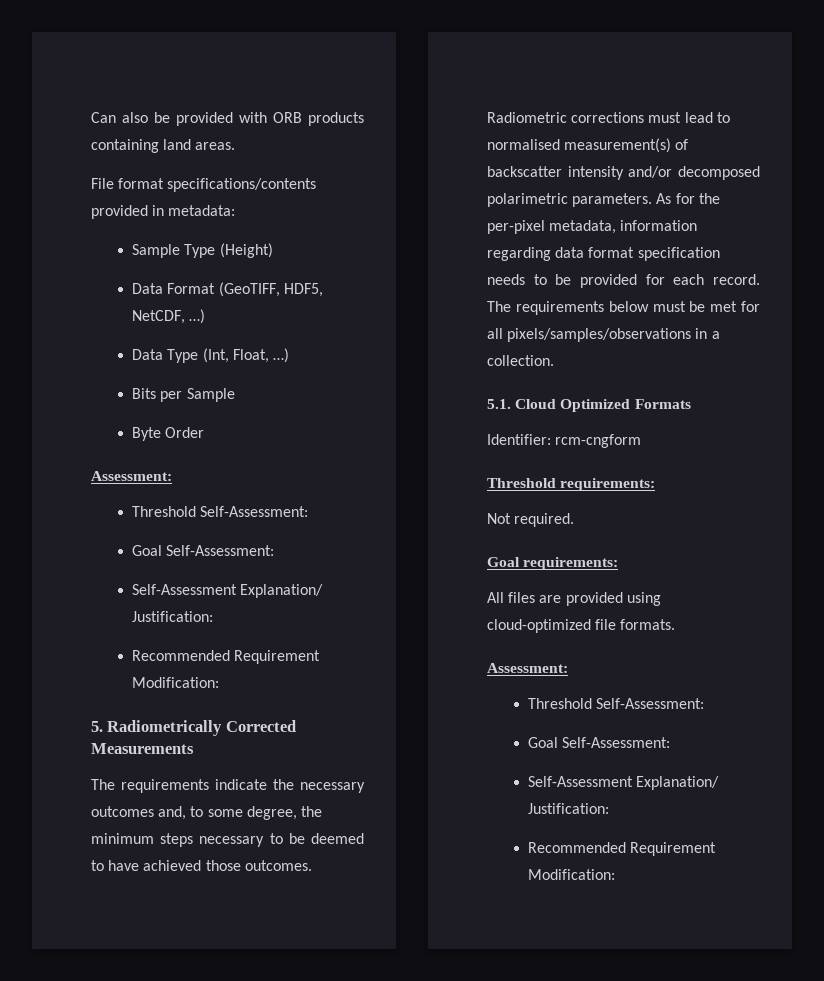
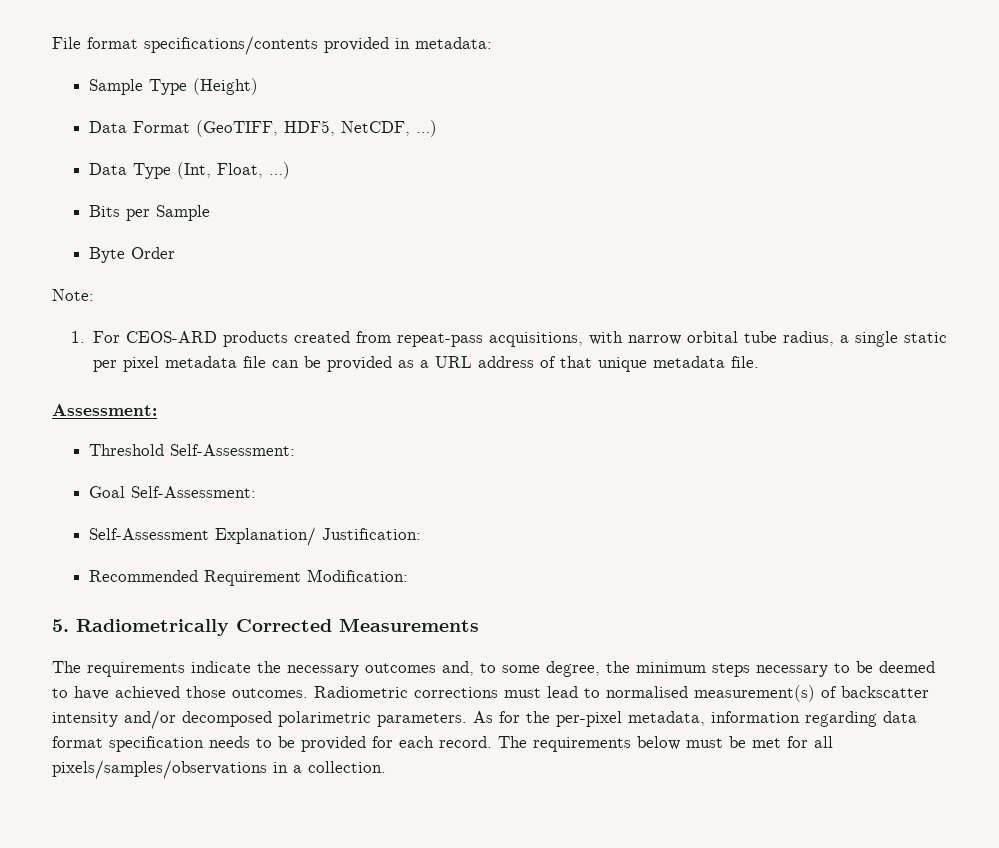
- Can also be provided with ORB products containing land areas.
+ Note:
+ 1. For CEOS-ARD products created from repeat-pass acquisitions, with narrow orbital tube radius, a single static per pixel metadata file can be provided as a URL address of that unique metadata file.
- 5.1. Cloud Optimized Formats
- Identifier: rcm-cngform
- Threshold requirements:
- Not required.
- Goal requirements:
- All files are provided using cloud-optimized file formats.
- Assessment:
- Threshold Self-Assessment:
- Goal Self-Assessment:
- Self-Assessment Explanation/ Justification:
- Recommended Requirement Modification:

